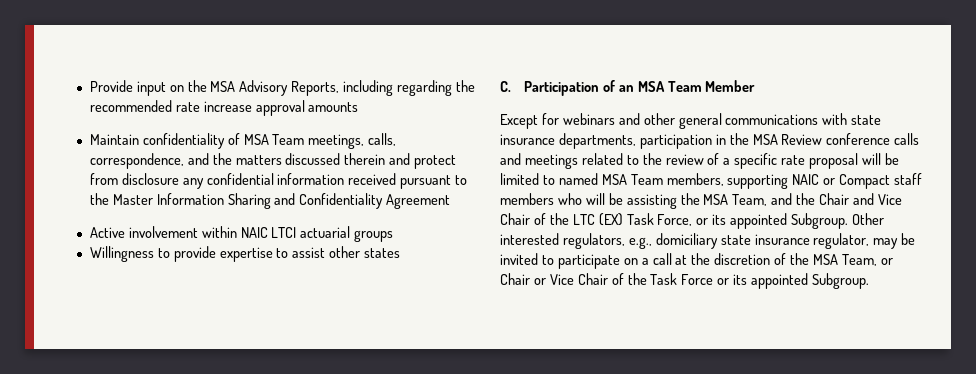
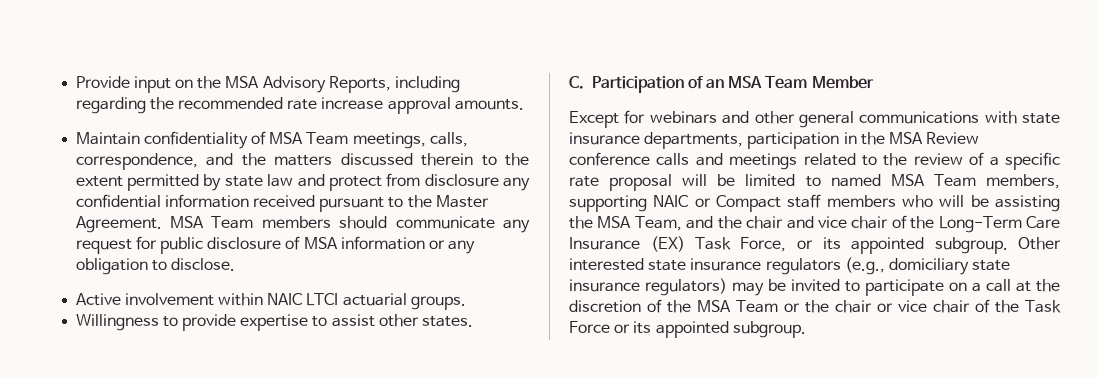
- Provide input on the MSA Advisory Reports, including regarding the recommended rate increase approval amounts
+ Provide input on the MSA Advisory Reports, including regarding the recommended rate increase approval amounts.
- Maintain confidentiality of MSA Team meetings, calls, correspondence, and the matters discussed therein and protect from disclosure any confidential information received pursuant to the Master Information Sharing and Confidentiality Agreement
+ Maintain confidentiality of MSA Team meetings, calls, correspondence, and the matters discussed therein to the extent permitted by state law and protect from disclosure any confidential information received pursuant to the Master Agreement. MSA Team members should communicate any request for public disclosure of MSA information or any obligation to disclose.
- Active involvement within NAIC LTCI actuarial groups
+ Active involvement within NAIC LTCI actuarial groups.
- Willingness to provide expertise to assist other states
+ Willingness to provide expertise to assist other states.
- Except for webinars and other general communications with state insurance departments, participation in the MSA Review conference calls and meetings related to the review of a specific rate proposal will be limited to named MSA Team members, supporting NAIC or Compact staff members who will be assisting the MSA Team, and the Chair and Vice Chair of the LTC (EX) Task Force, or its appointed Subgroup.
+ Except for webinars and other general communications with state insurance departments, participation in the MSA Review conference calls and meetings related to the review of a specific rate proposal will be limited to named MSA Team members, supporting NAIC or Compact staff members who will be assisting the MSA Team, and the chair and vice chair of the Long-Term Care Insurance (EX) Task Force, or its appointed subgroup.
- Other interested regulators, e.g., domiciliary state insurance regulator, may be invited to participate on a call at the discretion of the MSA Team, or Chair or Vice Chair of the Task Force or its appointed Subgroup.
+ Other interested state insurance regulators (e.g., domiciliary state insurance regulators) may be invited to participate on a call at the discretion of the MSA Team or the chair or vice chair of the Task Force or its appointed subgroup.

